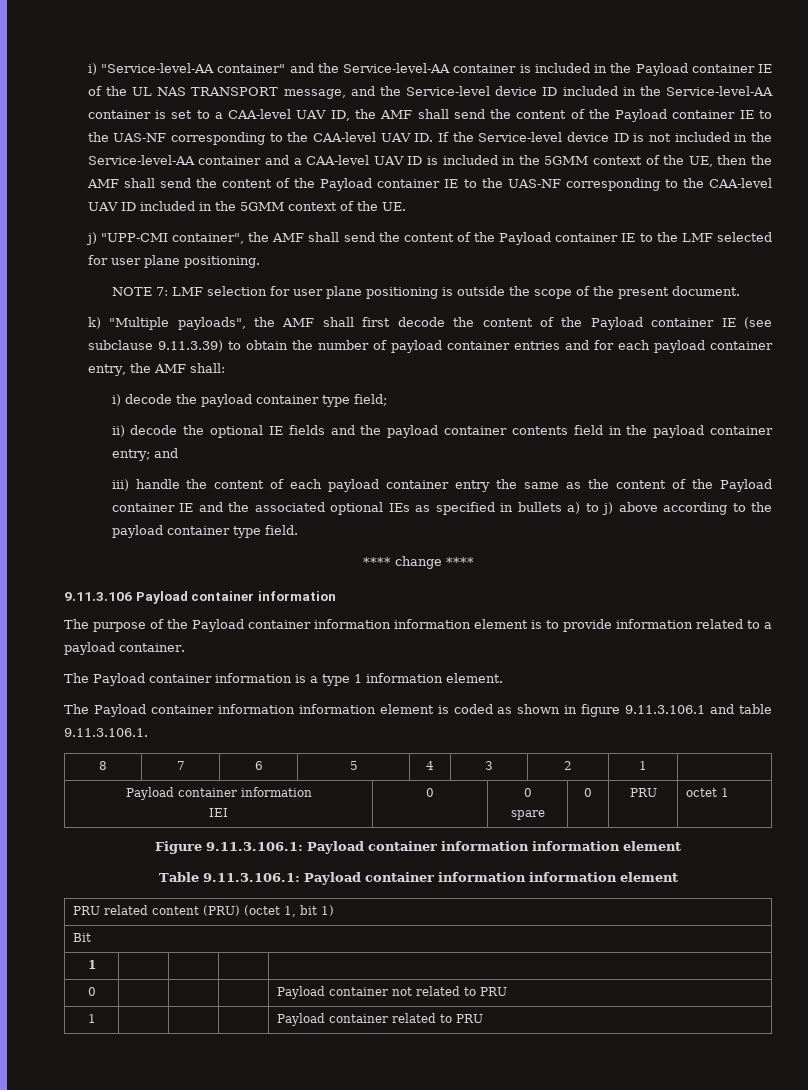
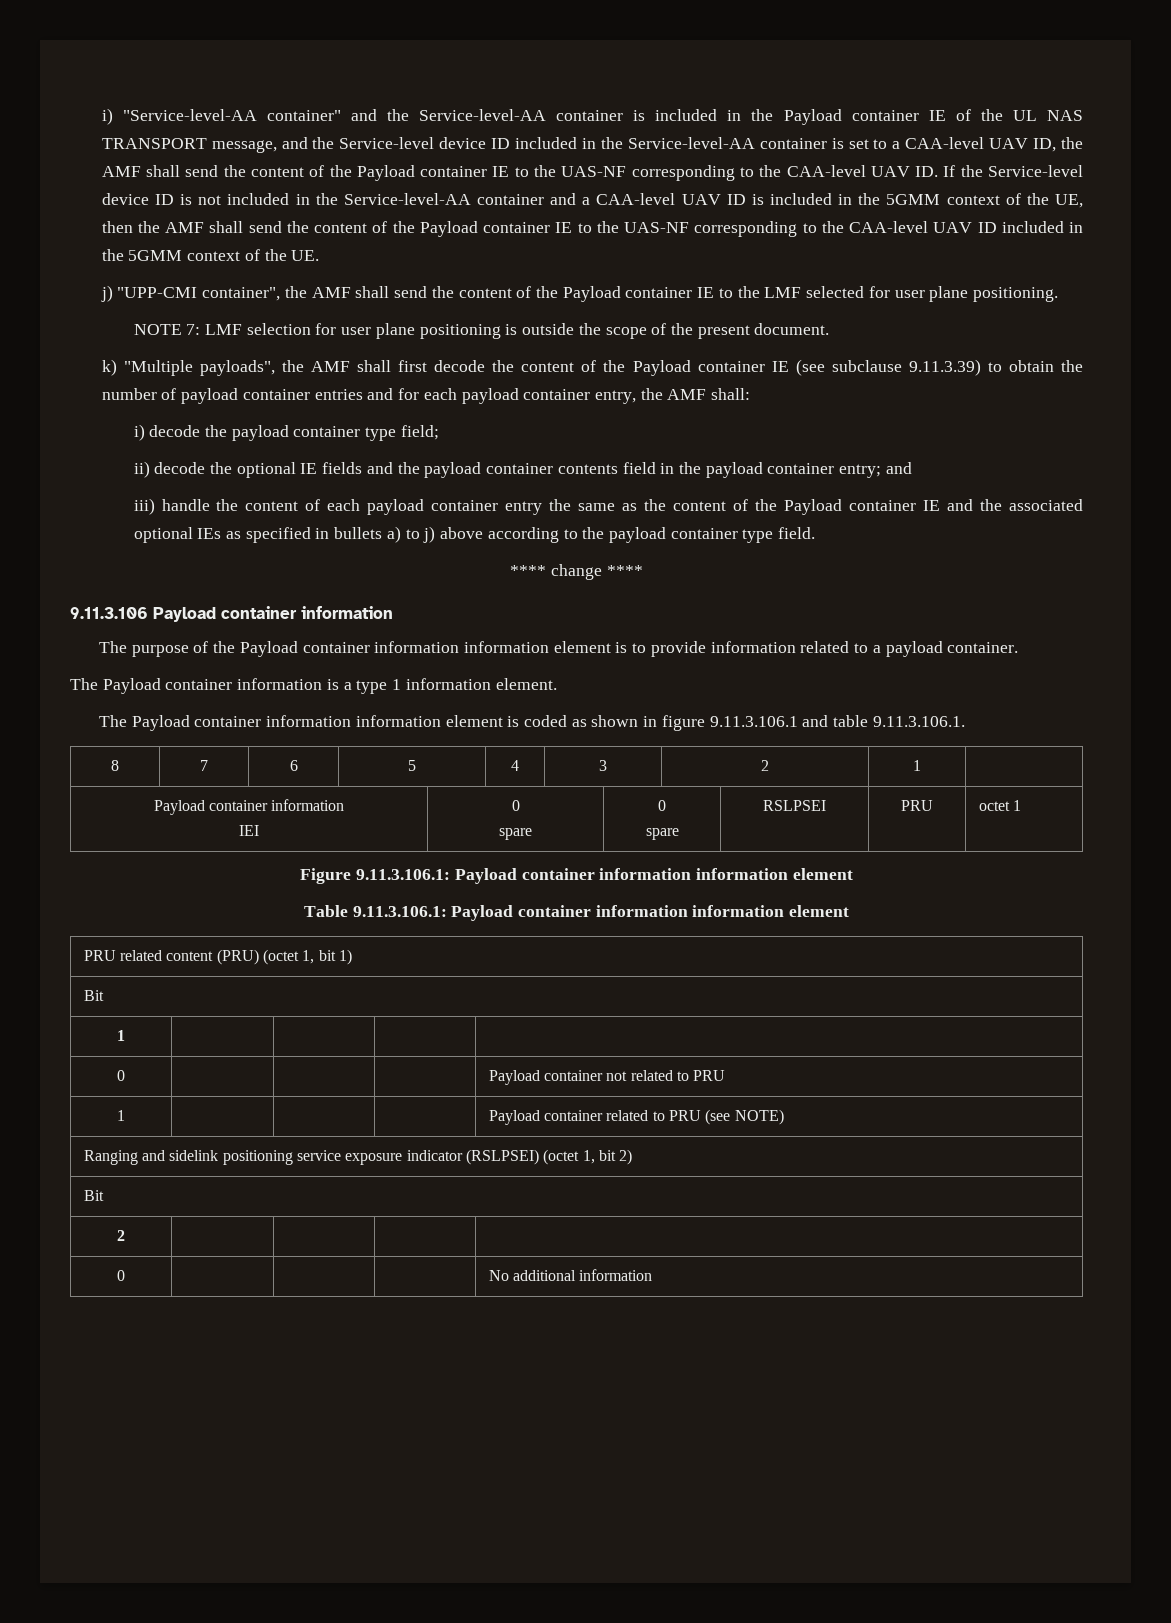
  8 | 7 | 6 | 5 | 4 | 3 | 2 | 1 |
  Payload container information
- IEI | 0 | 0
- spare | 0 | PRU | octet 1
+ IEI | 0
+ spare | 0
+ spare | RSLPSEI | PRU | octet 1
- 1 | | | | Payload container related to PRU
+ 1 | | | | Payload container related to PRU (see NOTE)
+ Ranging and sidelink positioning service exposure indicator (RSLPSEI) (octet 1, bit 2)
+ Bit
+ 2 | | | |
+ 0 | | | | No additional information

